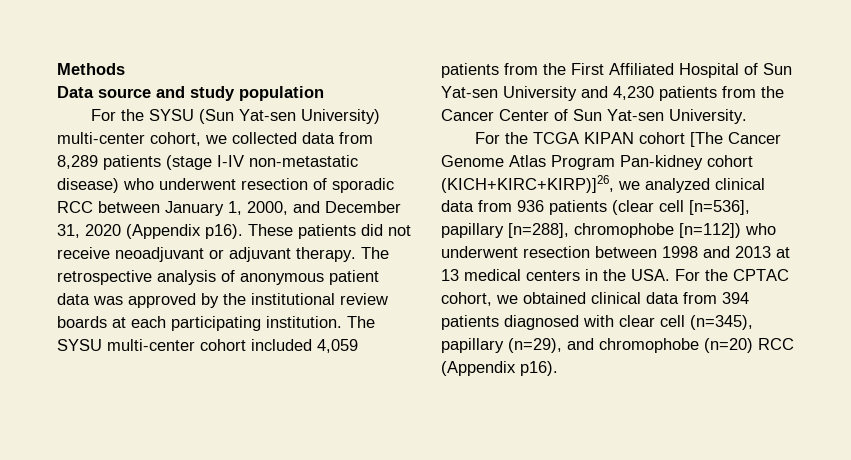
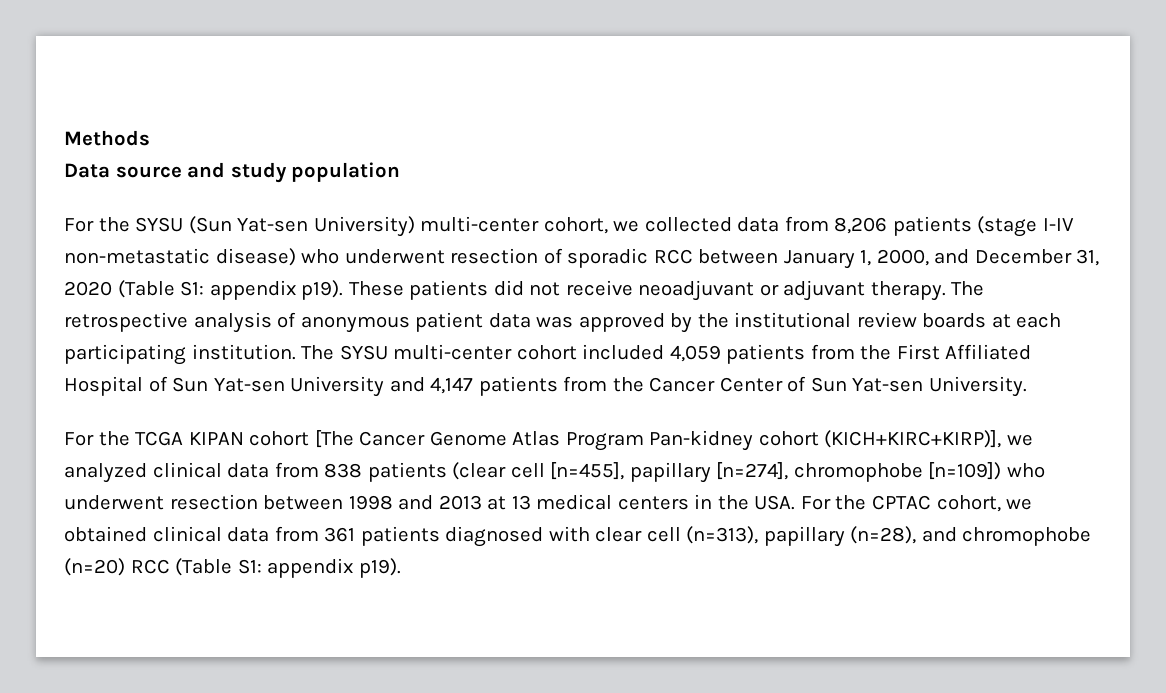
- For the SYSU (Sun Yat-sen University) multi-center cohort, we collected data from 8,289 patients (stage I-IV non-metastatic disease) who underwent resection of sporadic RCC between January 1, 2000, and December 31, 2020 (Appendix p16).
+ For the SYSU (Sun Yat-sen University) multi-center cohort, we collected data from 8,206 patients (stage I-IV non-metastatic disease) who underwent resection of sporadic RCC between January 1, 2000, and December 31, 2020 (Table S1: appendix p19).
- The SYSU multi-center cohort included 4,059 patients from the First Affiliated Hospital of Sun Yat-sen University and 4,230 patients from the Cancer Center of Sun Yat-sen University.
+ The SYSU multi-center cohort included 4,059 patients from the First Affiliated Hospital of Sun Yat-sen University and 4,147 patients from the Cancer Center of Sun Yat-sen University.
- For the TCGA KIPAN cohort [The Cancer Genome Atlas Program Pan-kidney cohort (KICH+KIRC+KIRP)]26, we analyzed clinical data from 936 patients (clear cell [n=536], papillary [n=288], chromophobe [n=112]) who underwent resection between 1998 and 2013 at 13 medical centers in the USA. For the CPTAC cohort, we obtained clinical data from 394 patients diagnosed with clear cell (n=345), papillary (n=29), and chromophobe (n=20) RCC (Appendix p16).
+ For the TCGA KIPAN cohort [The Cancer Genome Atlas Program Pan-kidney cohort (KICH+KIRC+KIRP)], we analyzed clinical data from 838 patients (clear cell [n=455], papillary [n=274], chromophobe [n=109]) who underwent resection between 1998 and 2013 at 13 medical centers in the USA. For the CPTAC cohort, we obtained clinical data from 361 patients diagnosed with clear cell (n=313), papillary (n=28), and chromophobe (n=20) RCC (Table S1: appendix p19).

